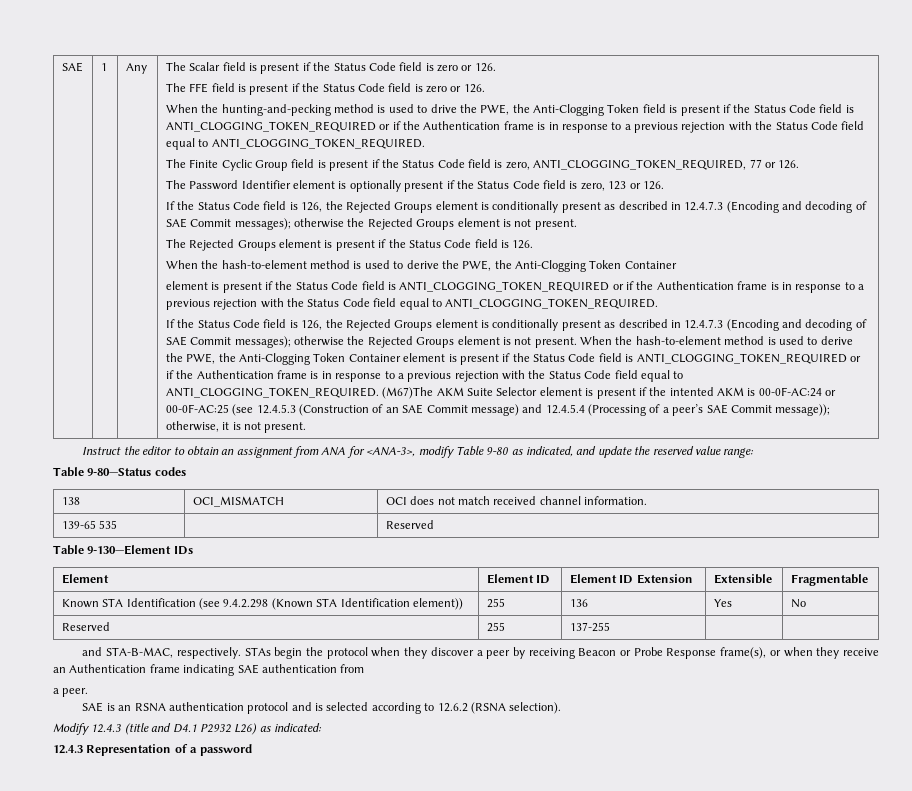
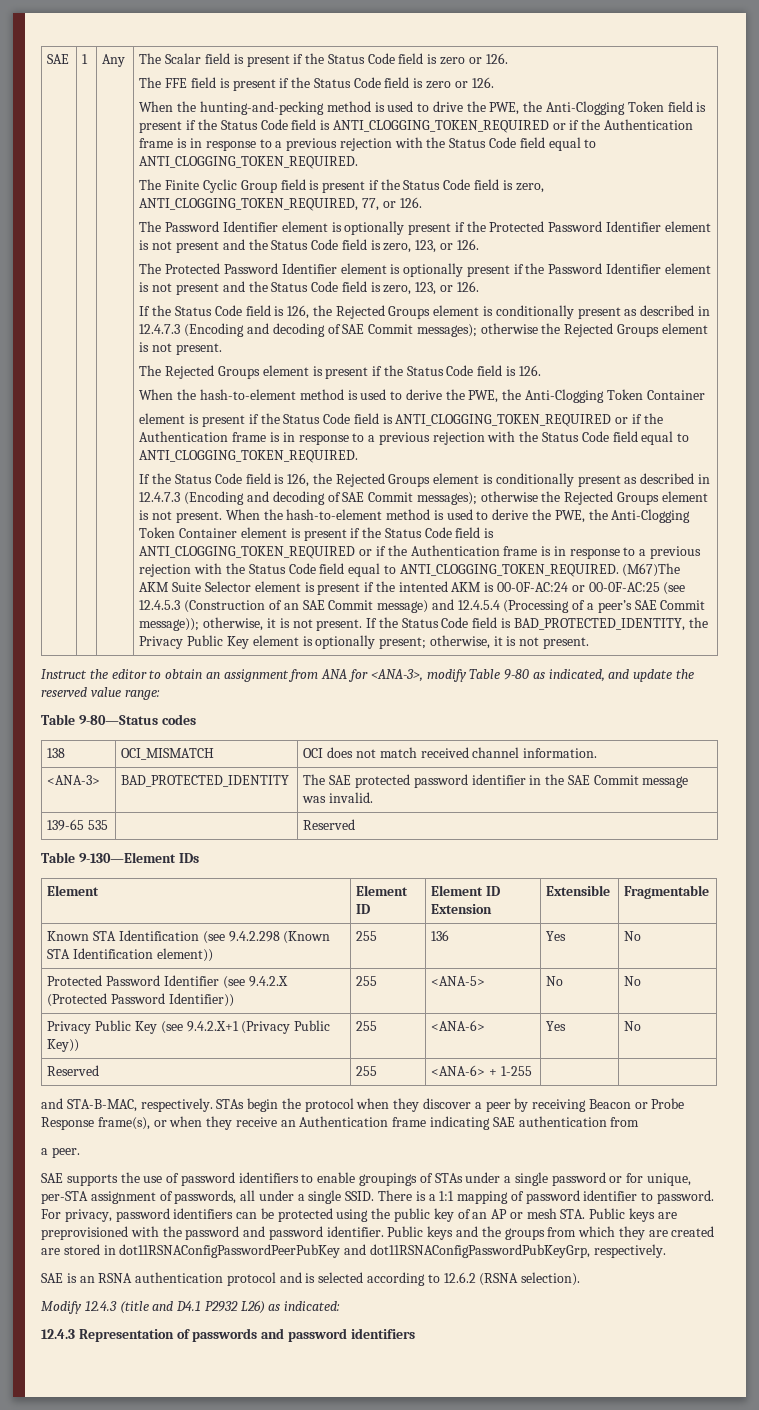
- The Finite Cyclic Group field is present if the Status Code field is zero, ANTI_CLOGGING_TOKEN_REQUIRED, 77 or 126.
+ The Finite Cyclic Group field is present if the Status Code field is zero, ANTI_CLOGGING_TOKEN_REQUIRED, 77, or 126.
- The Password Identifier element is optionally present if the Status Code field is zero, 123 or 126.
+ The Password Identifier element is optionally present if the Protected Password Identifier element is not present and the Status Code field is zero, 123, or 126.
+ The Protected Password Identifier element is optionally present if the Password Identifier element is not present and the Status Code field is zero, 123, or 126.
+ If the Status Code field is BAD_PROTECTED_IDENTITY, the Privacy Public Key element is optionally present; otherwise, it is not present.
+ <ANA-3> | BAD_PROTECTED_IDENTITY | The SAE protected password identifier in the SAE Commit message was invalid.
+ Protected Password Identifier (see 9.4.2.X (Protected Password Identifier)) | 255 | <ANA-5> | No | No
+ Privacy Public Key (see 9.4.2.X+1 (Privacy Public Key)) | 255 | <ANA-6> | Yes | No
- Reserved | 255 | 137-255 | |
+ Reserved | 255 | <ANA-6> + 1-255 | |
+ SAE supports the use of password identifiers to enable groupings of STAs under a single password or for unique, per-STA assignment of passwords, all under a single SSID. There is a 1:1 mapping of password identifier to password. For privacy, password identifiers can be protected using the public key of an AP or mesh STA. Public keys are preprovisioned with the password and password identifier. Public keys and the groups from which they are created are stored in dot11RSNAConfigPasswordPeerPubKey and dot11RSNAConfigPasswordPubKeyGrp, respectively.
- 12.4.3 Representation of a password
+ 12.4.3 Representation of passwords and password identifiers

